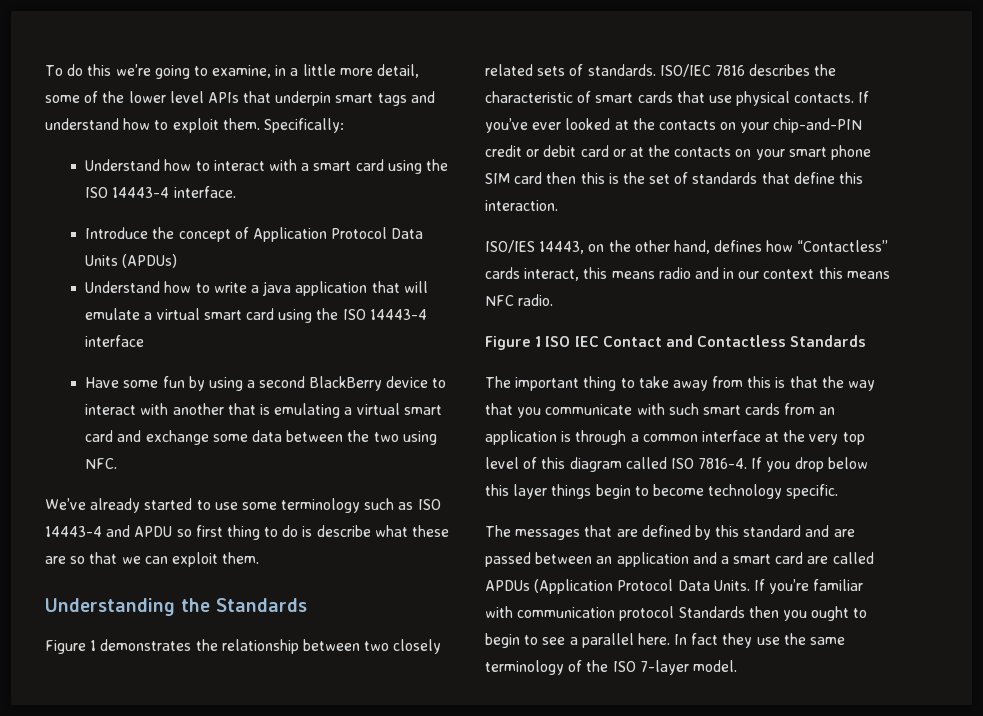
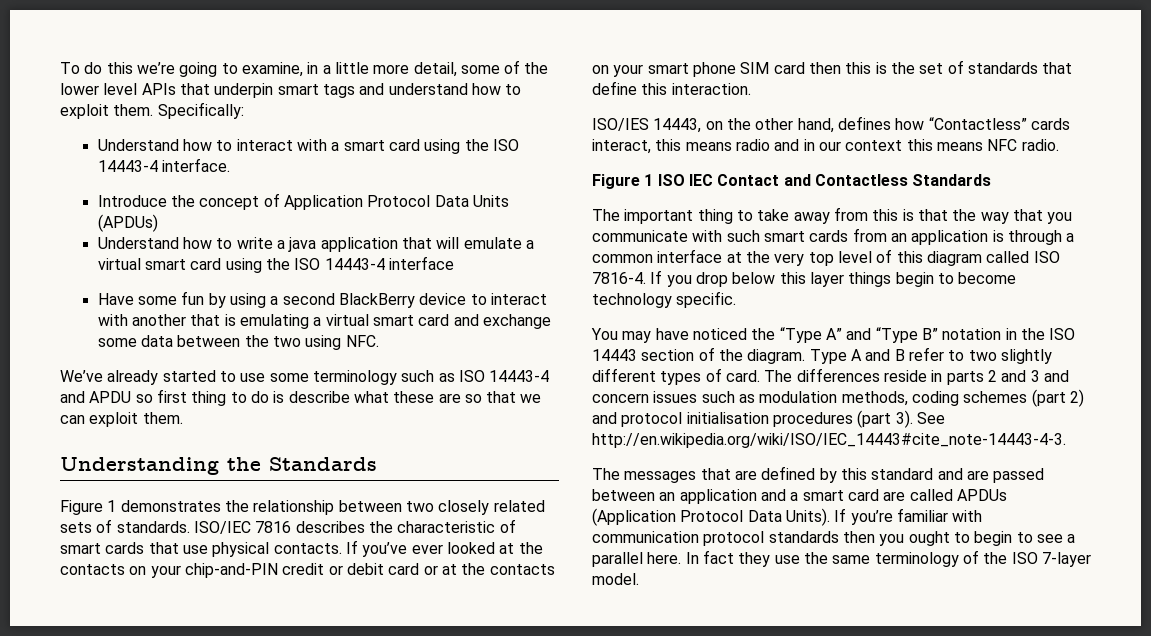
+ You may have noticed the “Type A” and “Type B” notation in the ISO 14443 section of the diagram. Type A and B refer to two slightly different types of card. The differences reside in parts 2 and 3 and concern issues such as modulation methods, coding schemes (part 2) and protocol initialisation procedures (part 3). See http://en.wikipedia.org/wiki/ISO/IEC_14443#cite_note-14443-4-3.
- The messages that are defined by this standard and are passed between an application and a smart card are called APDUs (Application Protocol Data Units.
+ The messages that are defined by this standard and are passed between an application and a smart card are called APDUs (Application Protocol Data Units).
- If you’re familiar with communication protocol Standards then you ought to begin to see a parallel here.
+ If you’re familiar with communication protocol standards then you ought to begin to see a parallel here.

